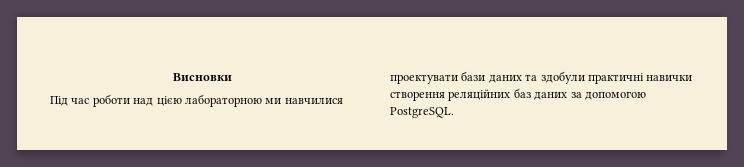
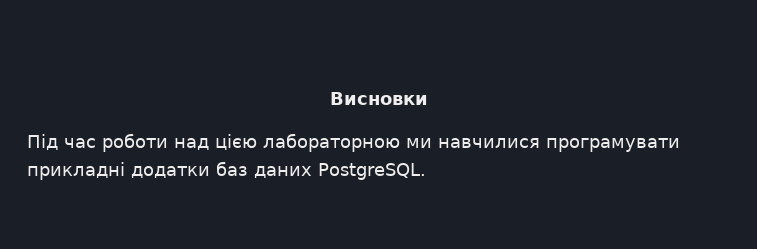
- Під час роботи над цією лабораторною ми навчилися проектувати бази даних та здобули практичні навички створення реляційних баз даних за допомогою PostgreSQL.
+ Під час роботи над цією лабораторною ми навчилися програмувати прикладні додатки баз даних PostgreSQL.

